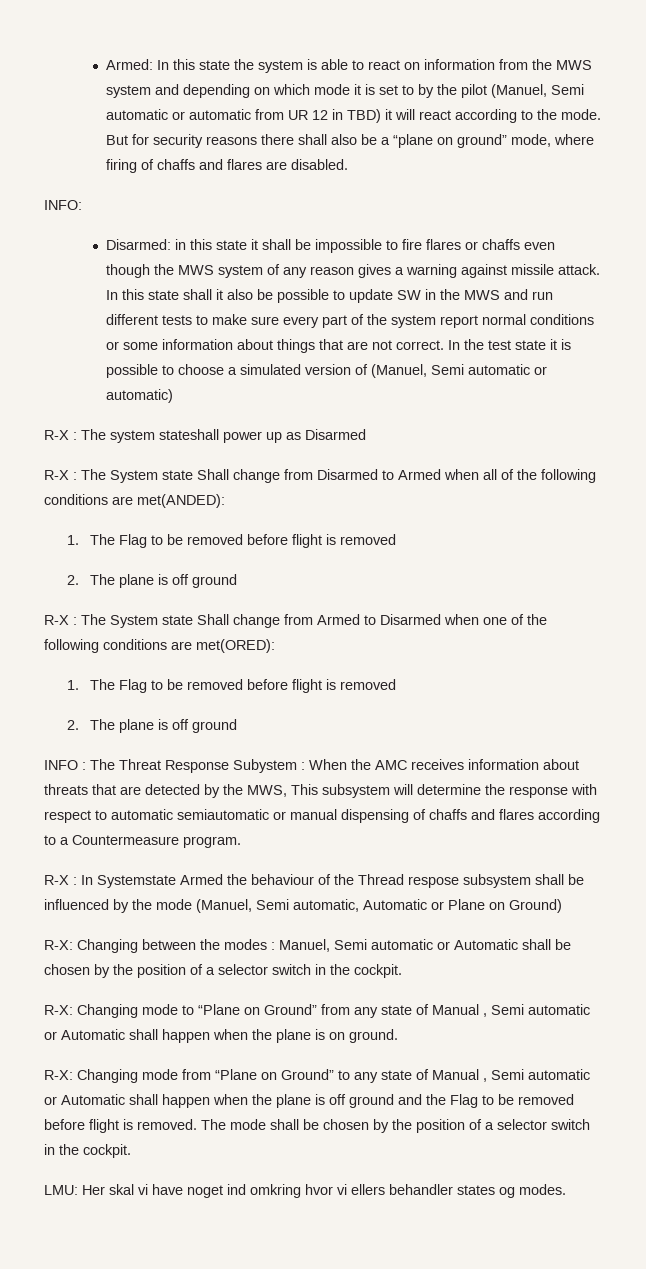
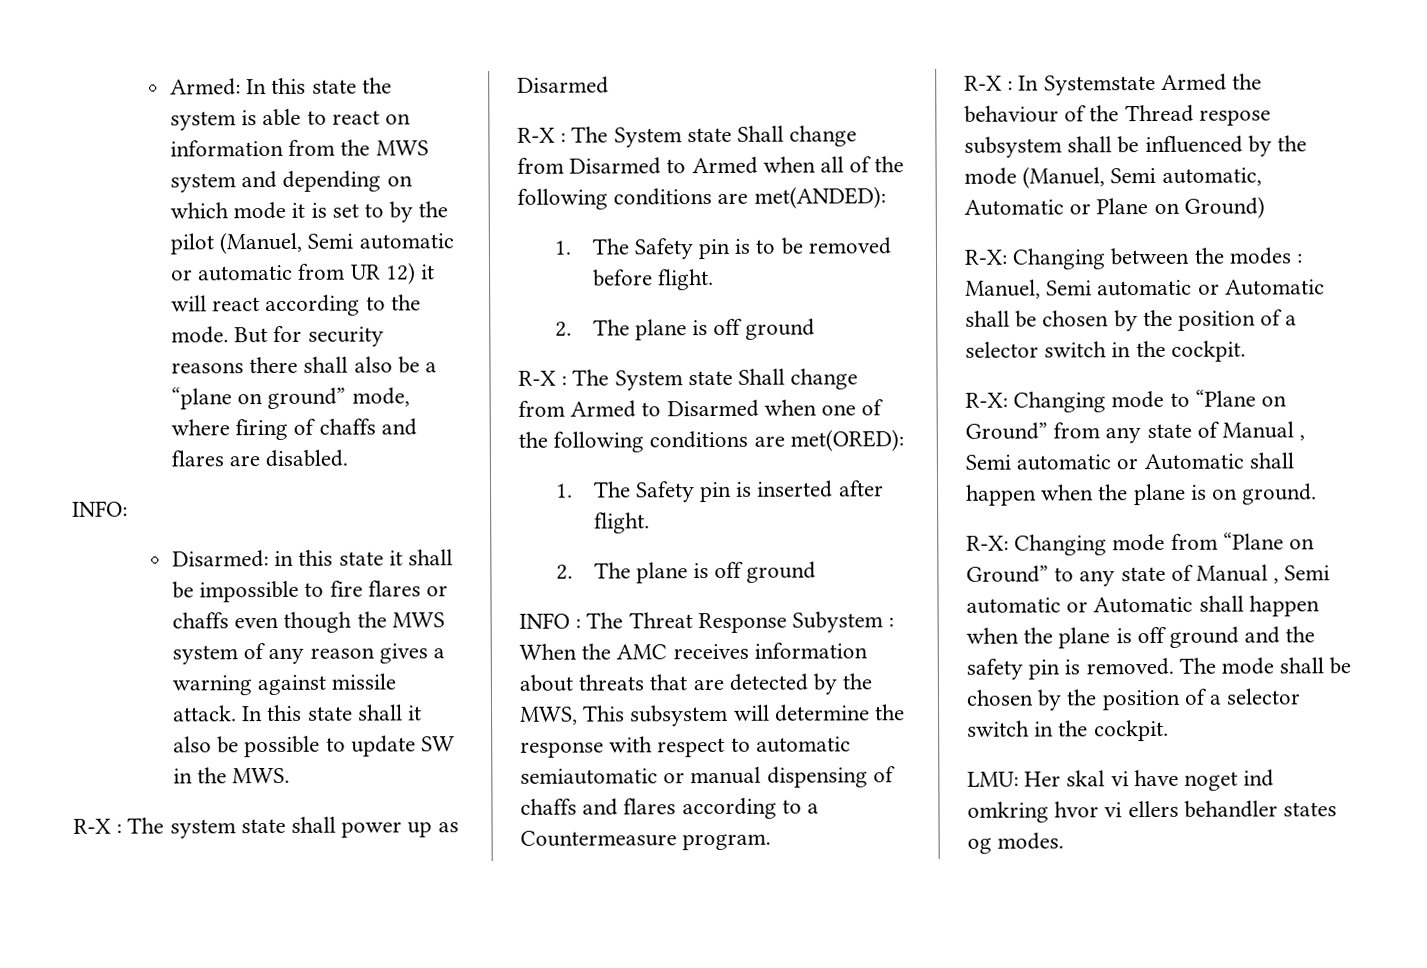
- Armed: In this state the system is able to react on information from the MWS system and depending on which mode it is set to by the pilot (Manuel, Semi automatic or automatic from UR 12 in TBD) it will react according to the mode.
+ Armed: In this state the system is able to react on information from the MWS system and depending on which mode it is set to by the pilot (Manuel, Semi automatic or automatic from UR 12) it will react according to the mode.
- In this state shall it also be possible to update SW in the MWS and run different tests to make sure every part of the system report normal conditions or some information about things that are not correct. In the test state it is possible to choose a simulated version of (Manuel, Semi automatic or automatic)
+ In this state shall it also be possible to update SW in the MWS.
- R-X : The system stateshall power up as Disarmed
+ R-X : The system state shall power up as Disarmed
  R-X : The System state Shall change from Disarmed to Armed when all of the following conditions are met(ANDED):
- 1. The Flag to be removed before flight is removed
+ 1. The Safety pin is to be removed before flight.
  R-X : The System state Shall change from Armed to Disarmed when one of the following conditions are met(ORED):
- 1. The Flag to be removed before flight is removed
+ 1. The Safety pin is inserted after flight.
- R-X: Changing mode from “Plane on Ground” to any state of Manual , Semi automatic or Automatic shall happen when the plane is off ground and the Flag to be removed before flight is removed.
+ R-X: Changing mode from “Plane on Ground” to any state of Manual , Semi automatic or Automatic shall happen when the plane is off ground and the safety pin is removed.

